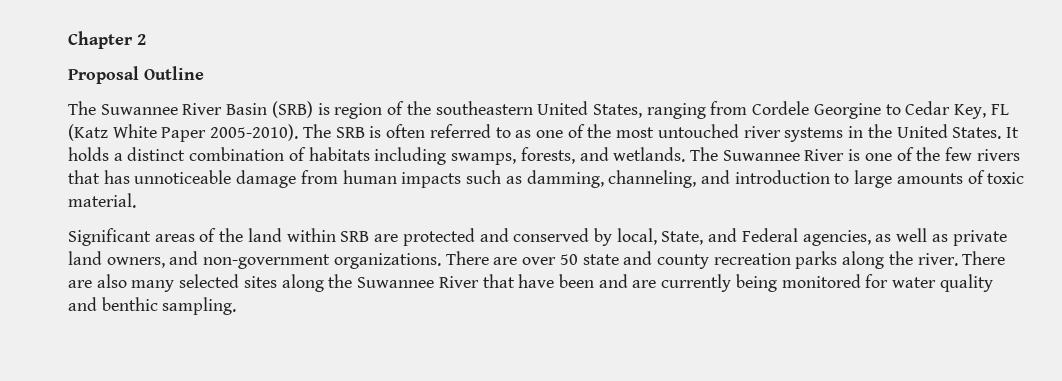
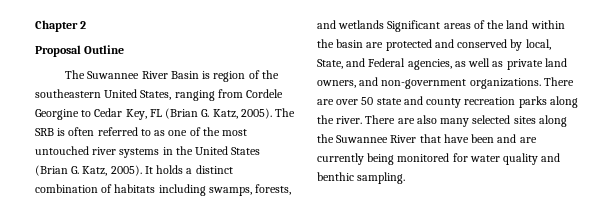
- The Suwannee River Basin (SRB) is region of the southeastern United States, ranging from Cordele Georgine to Cedar Key, FL (Katz White Paper 2005-2010).
+ The Suwannee River Basin is region of the southeastern United States, ranging from Cordele Georgine to Cedar Key, FL (Brian G. Katz, 2005).
- The SRB is often referred to as one of the most untouched river systems in the United States.
+ The SRB is often referred to as one of the most untouched river systems in the United States (Brian G. Katz, 2005).
- It holds a distinct combination of habitats including swamps, forests, and wetlands. The Suwannee River is one of the few rivers that has unnoticeable damage from human impacts such as damming, channeling, and introduction to large amounts of toxic material.
- Significant areas of the land within SRB are protected and conserved by local, State, and Federal agencies, as well as private land owners, and non-government organizations.
+ It holds a distinct combination of habitats including swamps, forests, and wetlands Significant areas of the land within the basin are protected and conserved by local, State, and Federal agencies, as well as private land owners, and non-government organizations.

